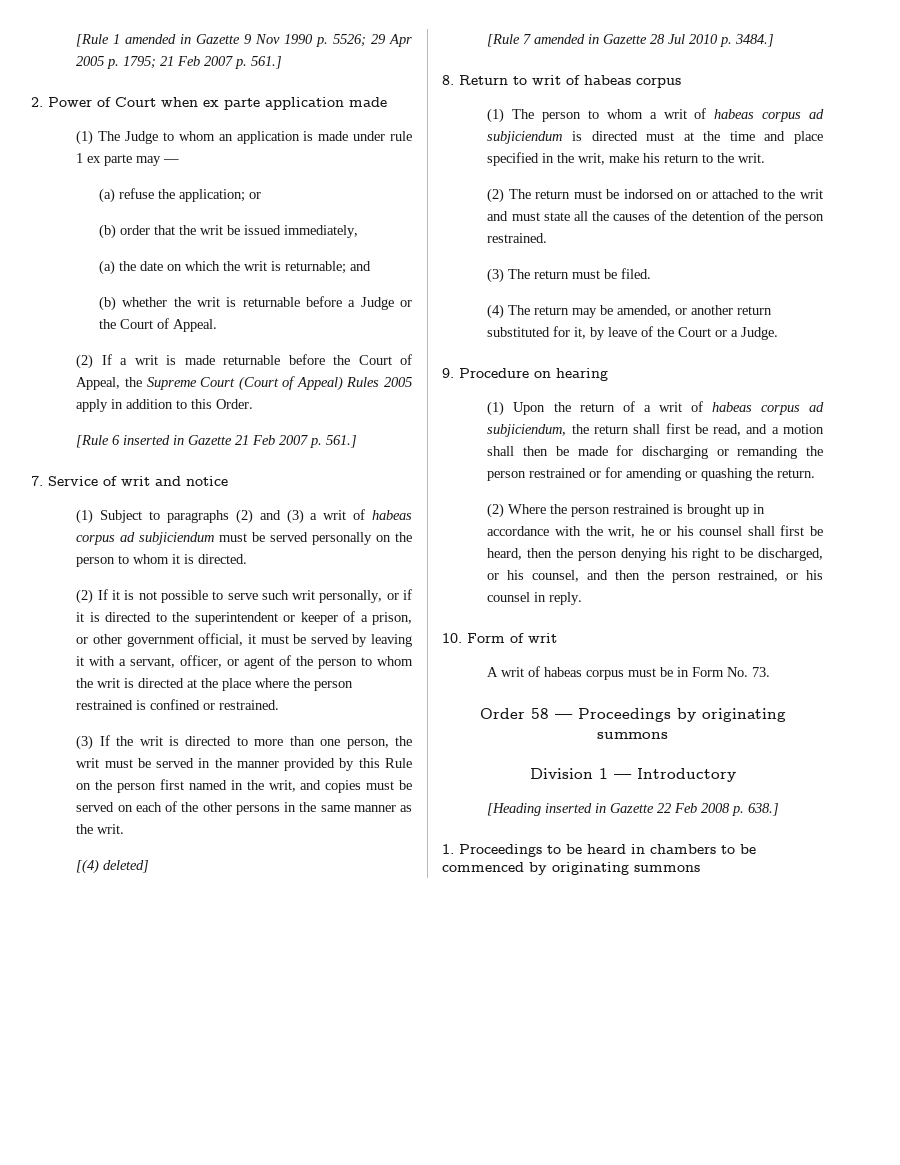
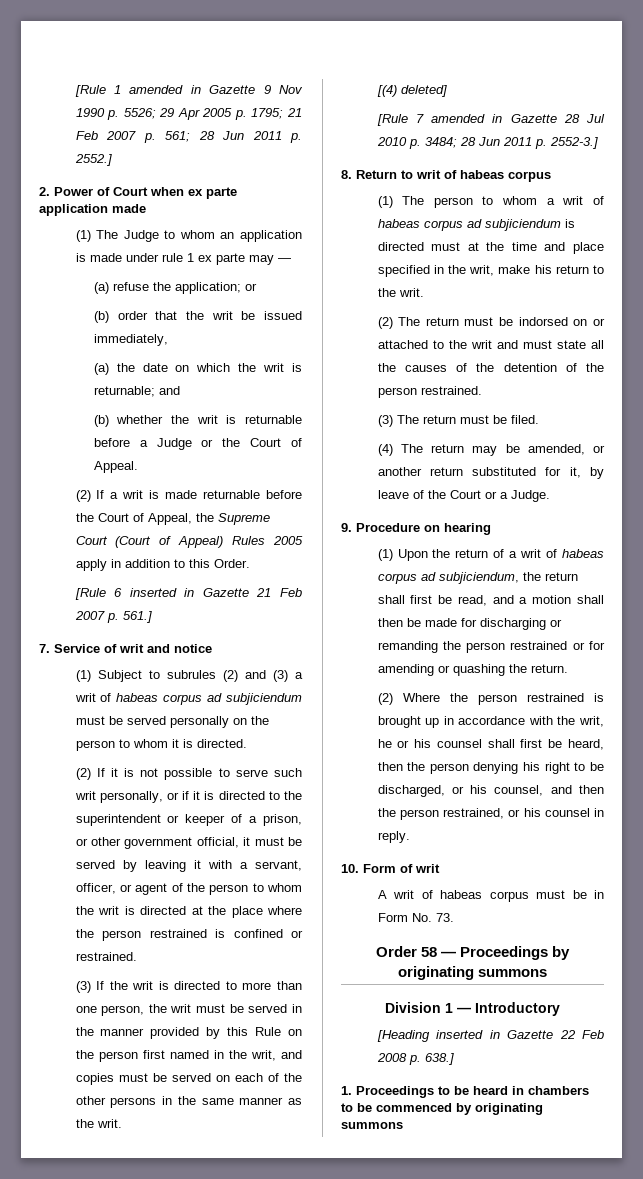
- [Rule 1 amended in Gazette 9 Nov 1990 p. 5526; 29 Apr 2005 p. 1795; 21 Feb 2007 p. 561.]
+ [Rule 1 amended in Gazette 9 Nov 1990 p. 5526; 29 Apr 2005 p. 1795; 21 Feb 2007 p. 561; 28 Jun 2011 p. 2552.]
- (1) Subject to paragraphs (2) and (3) a writ of habeas corpus ad subjiciendum must be served personally on the person to whom it is directed.
+ (1) Subject to subrules (2) and (3) a writ of habeas corpus ad subjiciendum must be served personally on the person to whom it is directed.
- [Rule 7 amended in Gazette 28 Jul 2010 p. 3484.]
+ [Rule 7 amended in Gazette 28 Jul 2010 p. 3484; 28 Jun 2011 p. 2552-3.]

